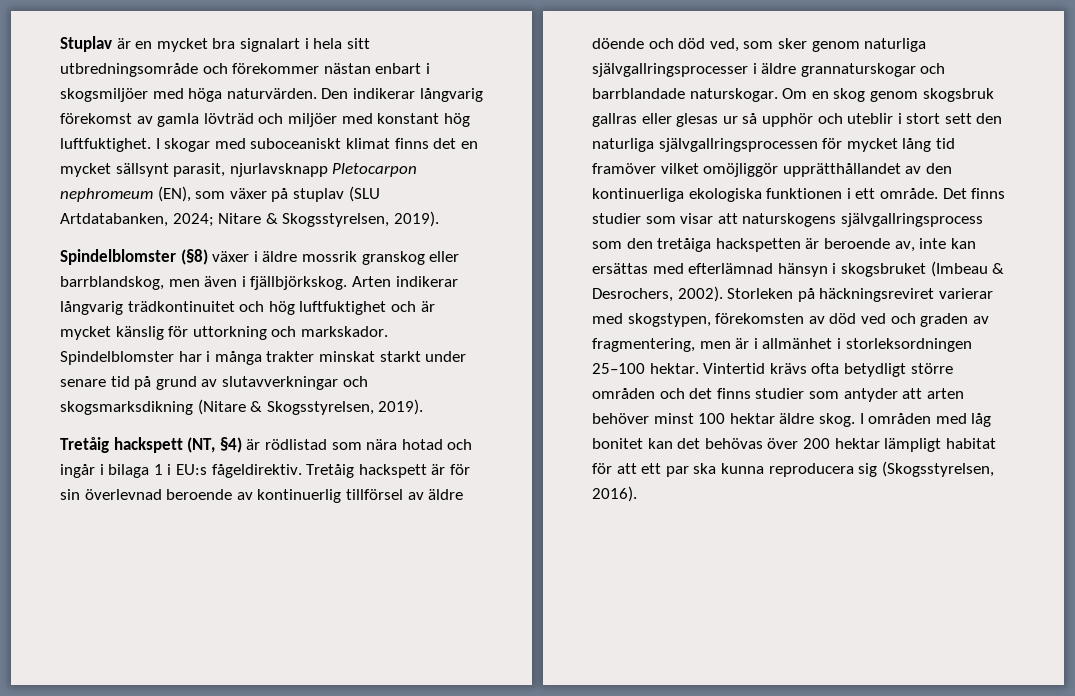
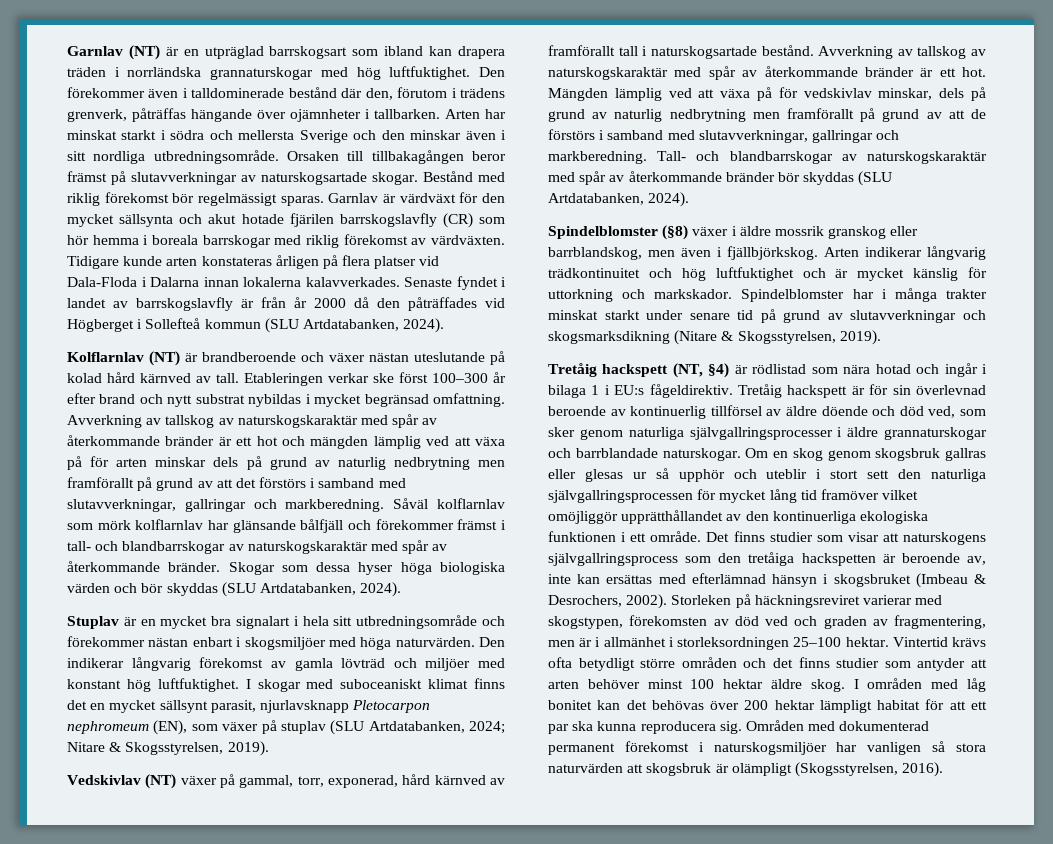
+ Garnlav (NT) är en utpräglad barrskogsart som ibland kan drapera träden i norrländska grannaturskogar med hög luftfuktighet. Den förekommer även i talldominerade bestånd där den, förutom i trädens grenverk, påträffas hängande över ojämnheter i tallbarken. Arten har minskat starkt i södra och mellersta Sverige och den minskar även i sitt nordliga utbredningsområde. Orsaken till tillbakagången beror främst på slutavverkningar av naturskogsartade skogar. Bestånd med riklig förekomst bör regelmässigt sparas. Garnlav är värdväxt för den mycket sällsynta och akut hotade fjärilen barrskogslavfly (CR) som hör hemma i boreala barrskogar med riklig förekomst av värdväxten. Tidigare kunde arten konstateras årligen på flera platser vid Dala-Floda i Dalarna innan lokalerna kalavverkades. Senaste fyndet i landet av barrskogslavfly är från år 2000 då den påträffades vid Högberget i Sollefteå kommun (SLU Artdatabanken, 2024).
+ Kolflarnlav (NT) är brandberoende och växer nästan uteslutande på kolad hård kärnved av tall. Etableringen verkar ske först 100–300 år efter brand och nytt substrat nybildas i mycket begränsad omfattning. Avverkning av tallskog av naturskogskaraktär med spår av återkommande bränder är ett hot och mängden lämplig ved att växa på för arten minskar dels på grund av naturlig nedbrytning men framförallt på grund av att det förstörs i samband med slutavverkningar, gallringar och markberedning. Såväl kolflarnlav som mörk kolflarnlav har glänsande bålfjäll och förekommer främst i tall- och blandbarrskogar av naturskogskaraktär med spår av återkommande bränder. Skogar som dessa hyser höga biologiska värden och bör skyddas (SLU Artdatabanken, 2024).
+ Vedskivlav (NT) växer på gammal, torr, exponerad, hård kärnved av framförallt tall i naturskogsartade bestånd. Avverkning av tallskog av naturskogskaraktär med spår av återkommande bränder är ett hot. Mängden lämplig ved att växa på för vedskivlav minskar, dels på grund av naturlig nedbrytning men framförallt på grund av att de förstörs i samband med slutavverkningar, gallringar och markberedning. Tall- och blandbarrskogar av naturskogskaraktär med spår av återkommande bränder bör skyddas (SLU Artdatabanken, 2024).
- I områden med låg bonitet kan det behövas över 200 hektar lämpligt habitat för att ett par ska kunna reproducera sig (Skogsstyrelsen, 2016).
+ I områden med låg bonitet kan det behövas över 200 hektar lämpligt habitat för att ett par ska kunna reproducera sig. Områden med dokumenterad permanent förekomst i naturskogsmiljöer har vanligen så stora naturvärden att skogsbruk är olämpligt (Skogsstyrelsen, 2016).

